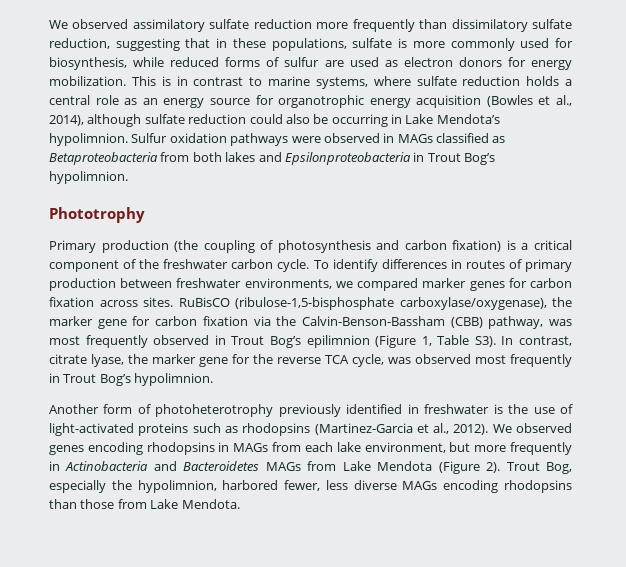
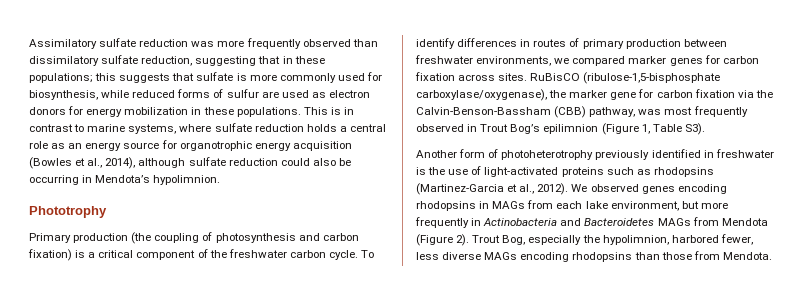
- We observed assimilatory sulfate reduction more frequently than dissimilatory sulfate reduction, suggesting that in these populations, sulfate is more commonly used for biosynthesis, while reduced forms of sulfur are used as electron donors for energy mobilization.
+ Assimilatory sulfate reduction was more frequently observed than dissimilatory sulfate reduction, suggesting that in these populations; this suggests that sulfate is more commonly used for biosynthesis, while reduced forms of sulfur are used as electron donors for energy mobilization in these populations.
- This is in contrast to marine systems, where sulfate reduction holds a central role as an energy source for organotrophic energy acquisition (Bowles et al., 2014), although sulfate reduction could also be occurring in Lake Mendota’s hypolimnion. Sulfur oxidation pathways were observed in MAGs classified as Betaproteobacteria from both lakes and Epsilonproteobacteria in Trout Bog’s hypolimnion.
+ This is in contrast to marine systems, where sulfate reduction holds a central role as an energy source for organotrophic energy acquisition (Bowles et al., 2014), although sulfate reduction could also be occurring in Mendota’s hypolimnion.
- RuBisCO (ribulose-1,5-bisphosphate carboxylase/oxygenase), the marker gene for carbon fixation via the Calvin-Benson-Bassham (CBB) pathway, was most frequently observed in Trout Bog’s epilimnion (Figure 1, Table S3). In contrast, citrate lyase, the marker gene for the reverse TCA cycle, was observed most frequently in Trout Bog’s hypolimnion.
+ RuBisCO (ribulose-1,5-bisphosphate carboxylase/oxygenase), the marker gene for carbon fixation via the Calvin-Benson-Bassham (CBB) pathway, was most frequently observed in Trout Bog’s epilimnion (Figure 1, Table S3).
- We observed genes encoding rhodopsins in MAGs from each lake environment, but more frequently in Actinobacteria and Bacteroidetes MAGs from Lake Mendota (Figure 2).
+ We observed genes encoding rhodopsins in MAGs from each lake environment, but more frequently in Actinobacteria and Bacteroidetes MAGs from Mendota (Figure 2).
- Trout Bog, especially the hypolimnion, harbored fewer, less diverse MAGs encoding rhodopsins than those from Lake Mendota.
+ Trout Bog, especially the hypolimnion, harbored fewer, less diverse MAGs encoding rhodopsins than those from Mendota.

